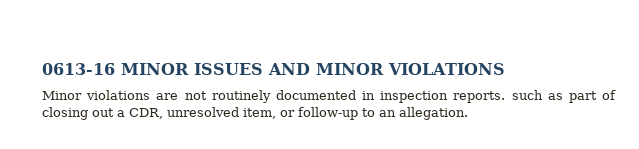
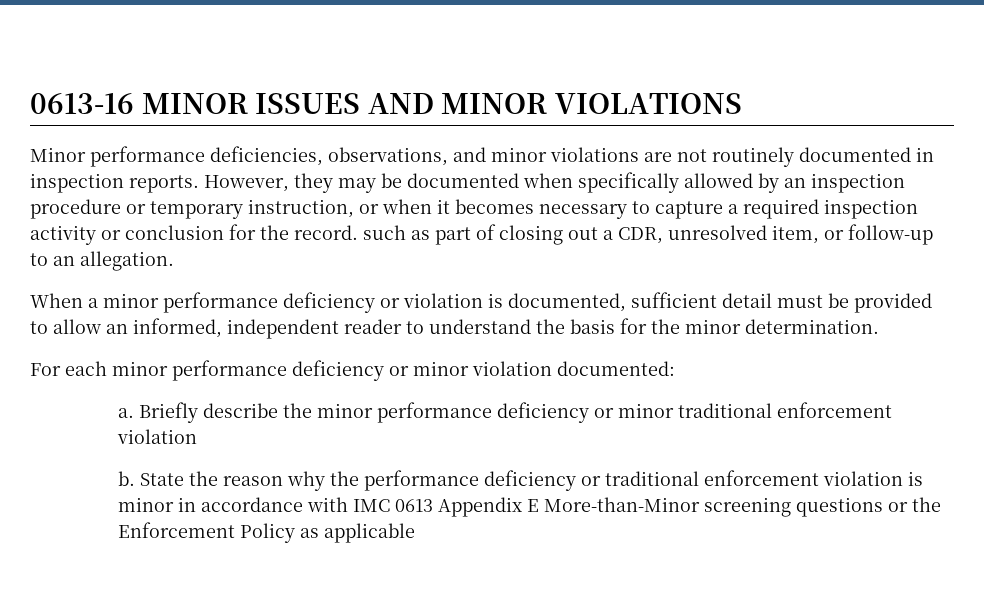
- Minor violations are not routinely documented in inspection reports. such as part of closing out a CDR, unresolved item, or follow-up to an allegation.
+ Minor performance deficiencies, observations, and minor violations are not routinely documented in inspection reports. However, they may be documented when specifically allowed by an inspection procedure or temporary instruction, or when it becomes necessary to capture a required inspection activity or conclusion for the record. such as part of closing out a CDR, unresolved item, or follow-up to an allegation.
+ When a minor performance deficiency or violation is documented, sufficient detail must be provided to allow an informed, independent reader to understand the basis for the minor determination.
+ For each minor performance deficiency or minor violation documented:
+ a. Briefly describe the minor performance deficiency or minor traditional enforcement violation
+ b. State the reason why the performance deficiency or traditional enforcement violation is minor in accordance with IMC 0613 Appendix E More-than-Minor screening questions or the Enforcement Policy as applicable

